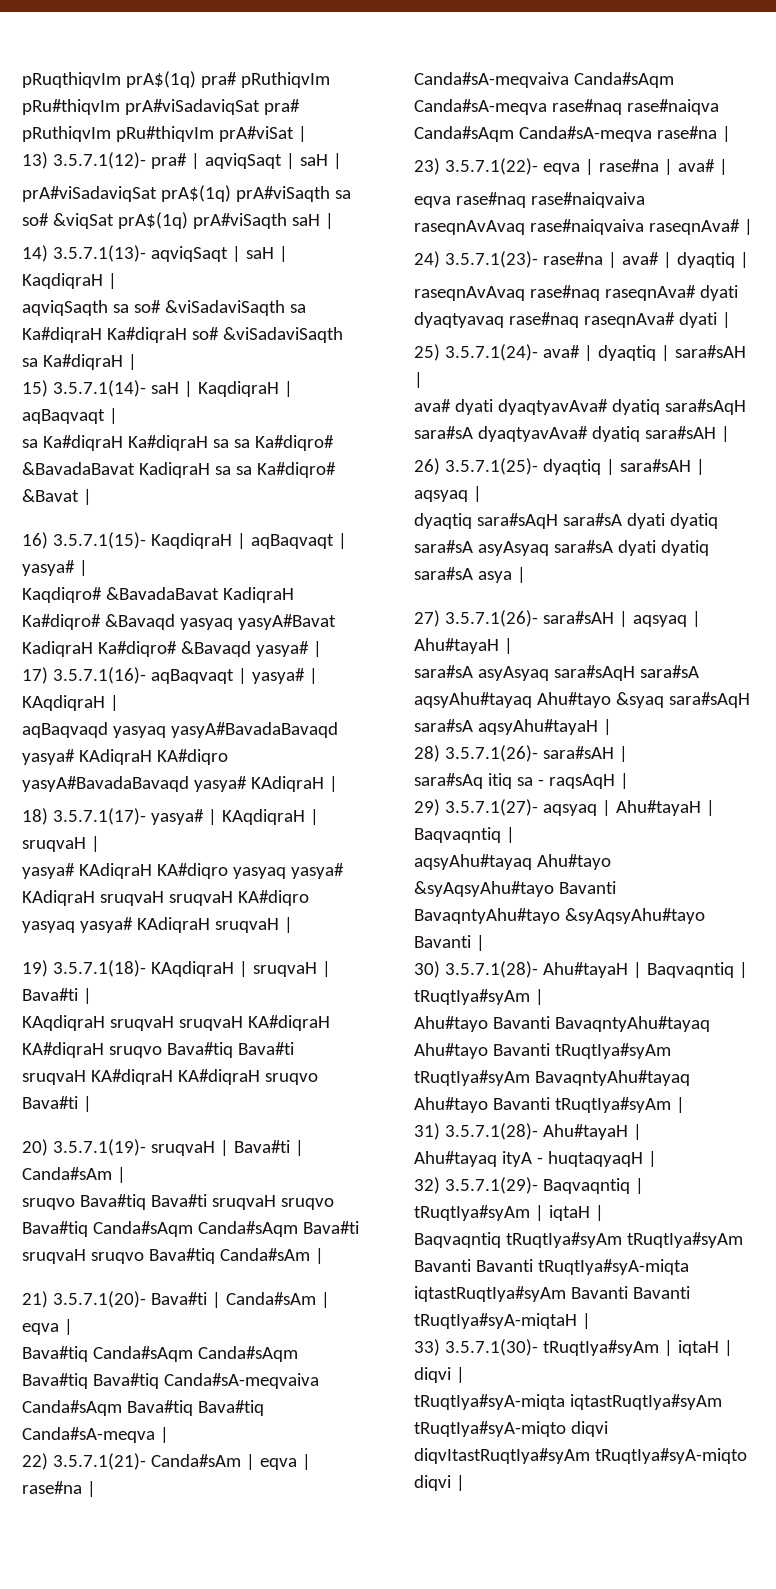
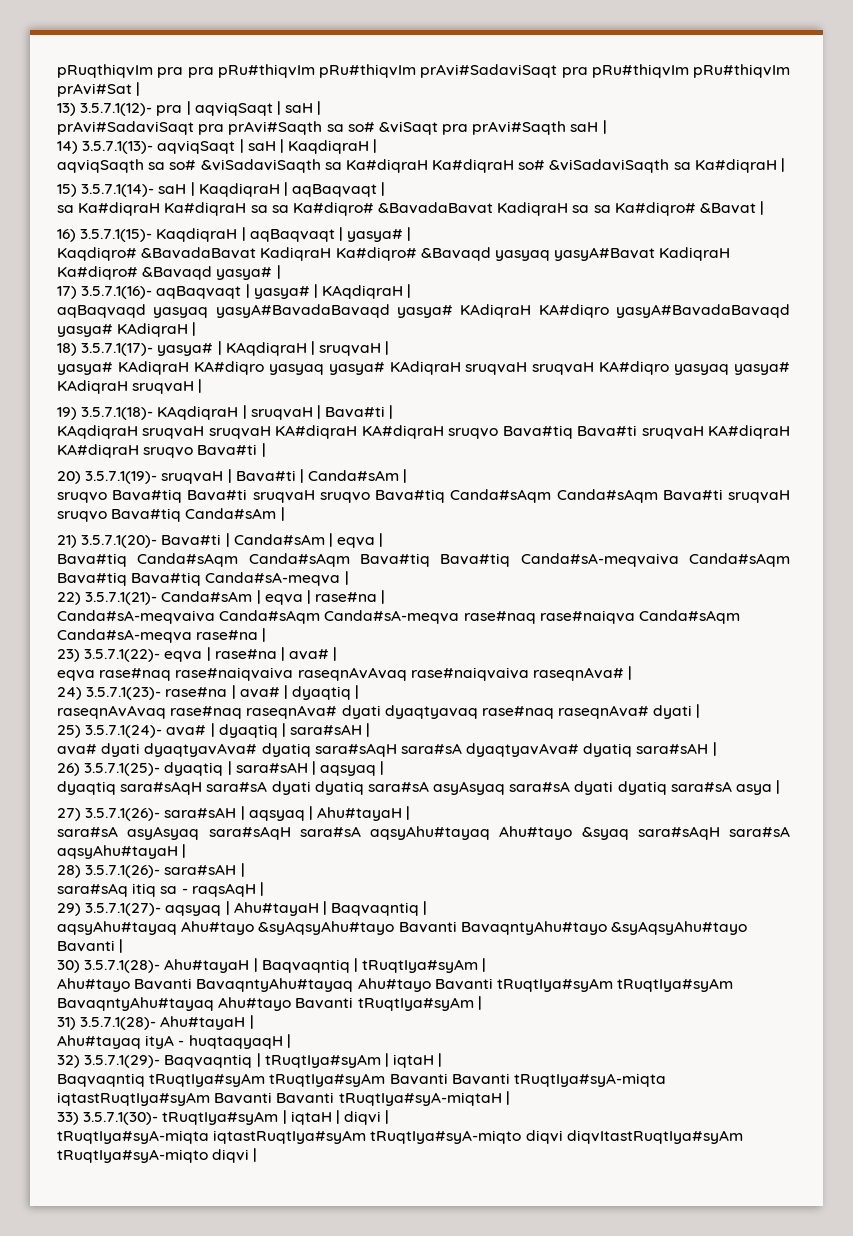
- pRuqthiqvIm prA$(1q) pra# pRuthiqvIm pRu#thiqvIm prA#viSadaviqSat pra# pRuthiqvIm pRu#thiqvIm prA#viSat |
+ pRuqthiqvIm pra pra pRu#thiqvIm pRu#thiqvIm prAvi#SadaviSaqt pra pRu#thiqvIm pRu#thiqvIm prAvi#Sat |
- 13) 3.5.7.1(12)- pra# | aqviqSaqt | saH |
+ 13) 3.5.7.1(12)- pra | aqviqSaqt | saH |
- prA#viSadaviqSat prA$(1q) prA#viSaqth sa so# &viqSat prA$(1q) prA#viSaqth saH |
+ prAvi#SadaviSaqt pra prAvi#Saqth sa so# &viSaqt pra prAvi#Saqth saH |

